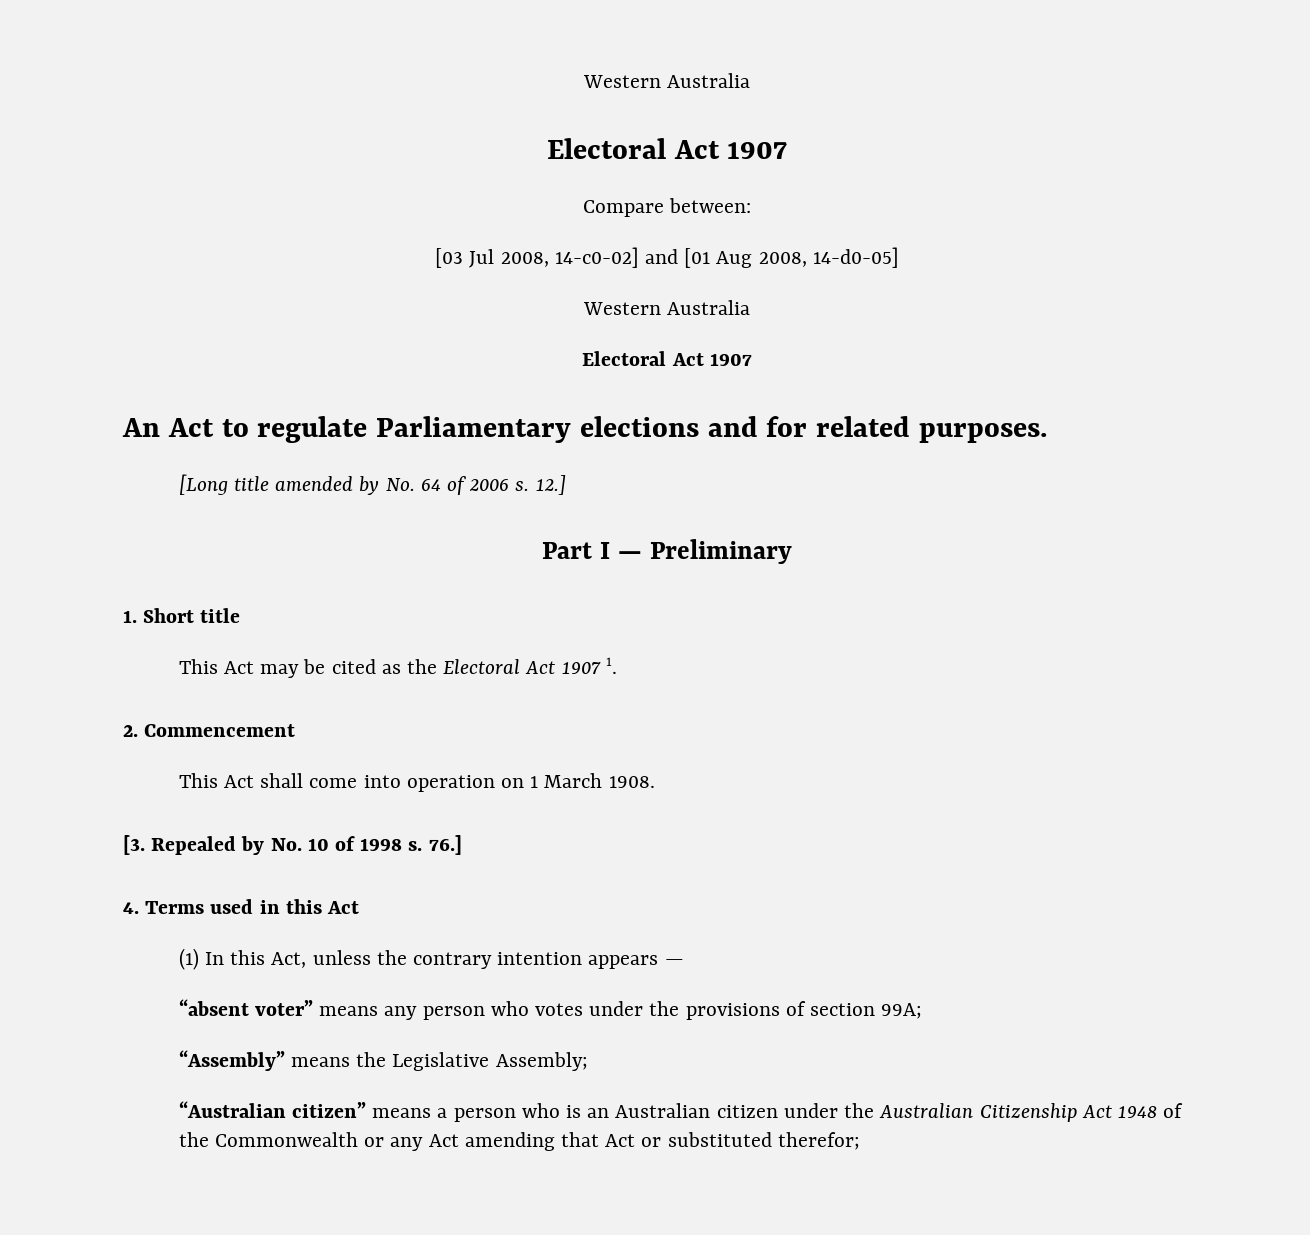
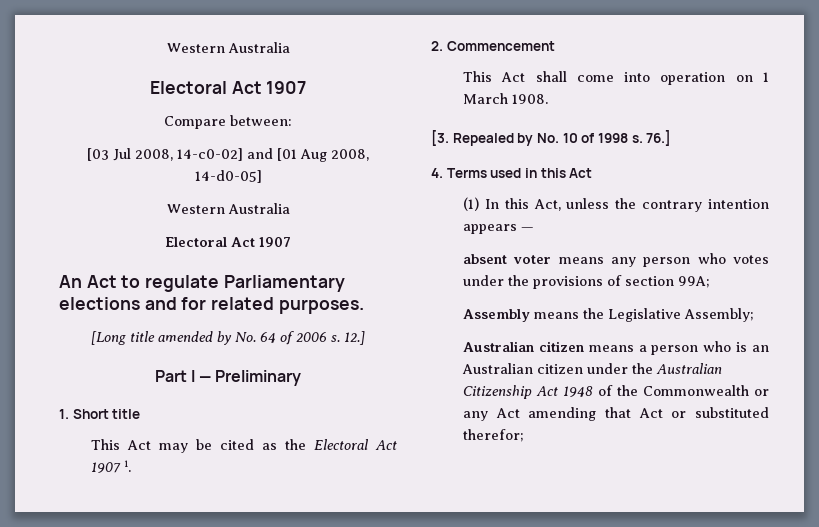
- “absent voter” means any person who votes under the provisions of section 99A;
+ absent voter means any person who votes under the provisions of section 99A;
- “Assembly” means the Legislative Assembly;
+ Assembly means the Legislative Assembly;
- “Australian citizen” means a person who is an Australian citizen under the Australian Citizenship Act 1948 of the Commonwealth or any Act amending that Act or substituted therefor;
+ Australian citizen means a person who is an Australian citizen under the Australian Citizenship Act 1948 of the Commonwealth or any Act amending that Act or substituted therefor;

